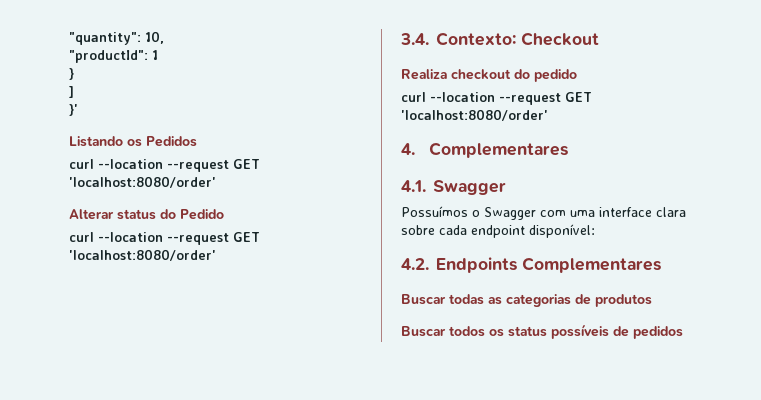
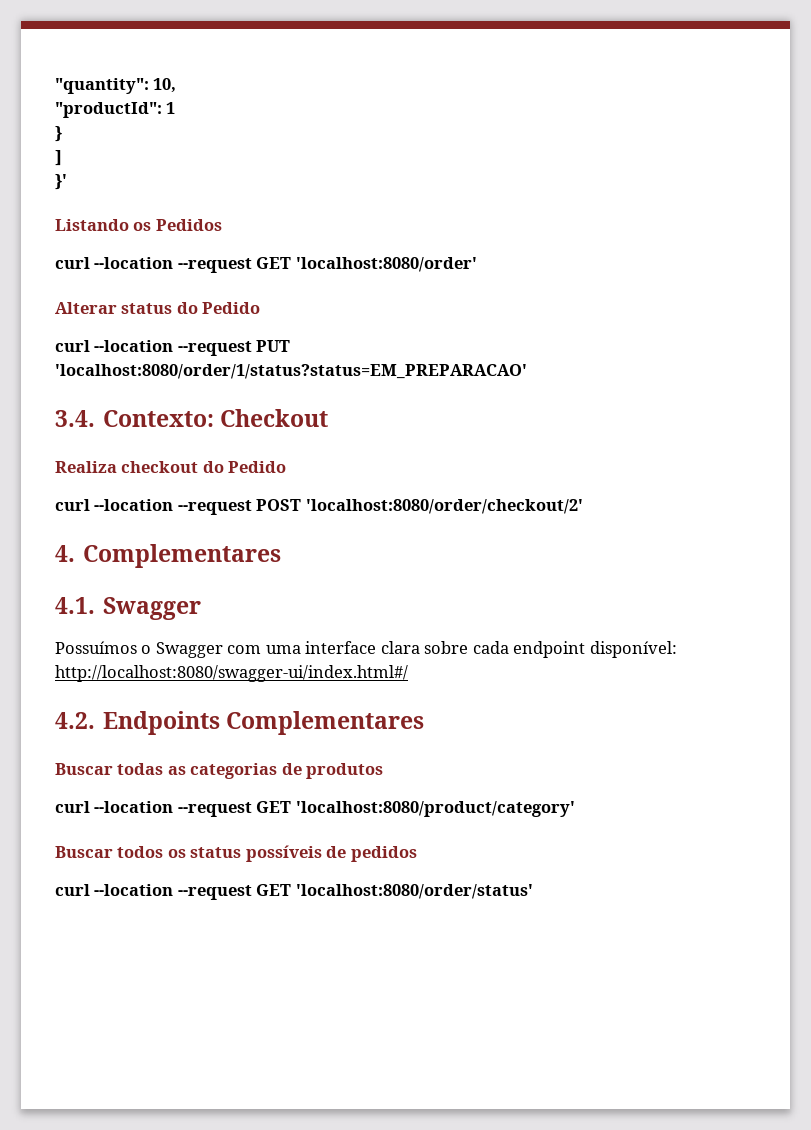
  Alterar status do Pedido
- curl --location --request GET 'localhost:8080/order'
+ curl --location --request PUT 'localhost:8080/order/1/status?status=EM_PREPARACAO'
- Realiza checkout do pedido
- curl --location --request GET 'localhost:8080/order'
+ Realiza checkout do Pedido
+ curl --location --request POST 'localhost:8080/order/checkout/2'
- Possuímos o Swagger com uma interface clara sobre cada endpoint disponível:
+ Possuímos o Swagger com uma interface clara sobre cada endpoint disponível: http://localhost:8080/swagger-ui/index.html#/
+ curl --location --request GET 'localhost:8080/product/category'
+ curl --location --request GET 'localhost:8080/order/status'

